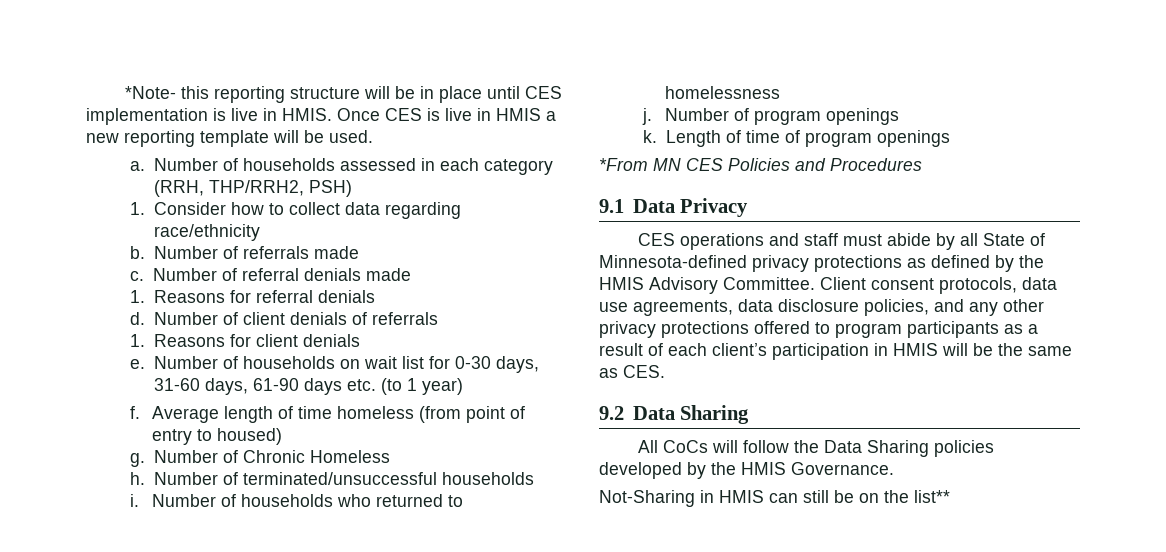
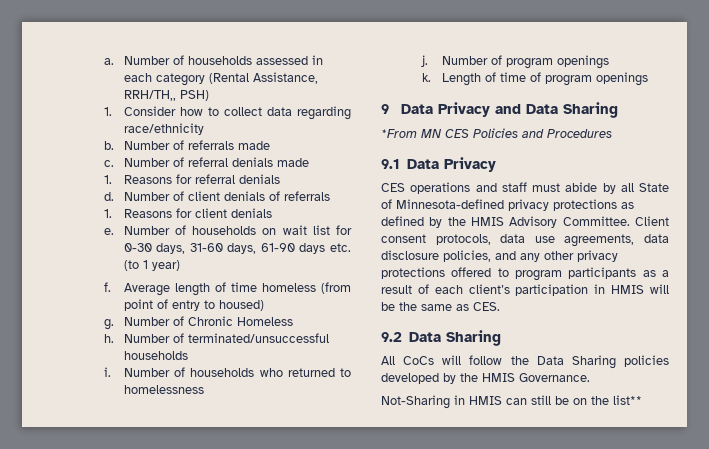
- *Note- this reporting structure will be in place until CES implementation is live in HMIS. Once CES is live in HMIS a new reporting template will be used.
- Number of households assessed in each category (RRH, THP/RRH2, PSH)
+ Number of households assessed in each category (Rental Assistance, RRH/TH,, PSH)
+ 9 Data Privacy and Data Sharing

